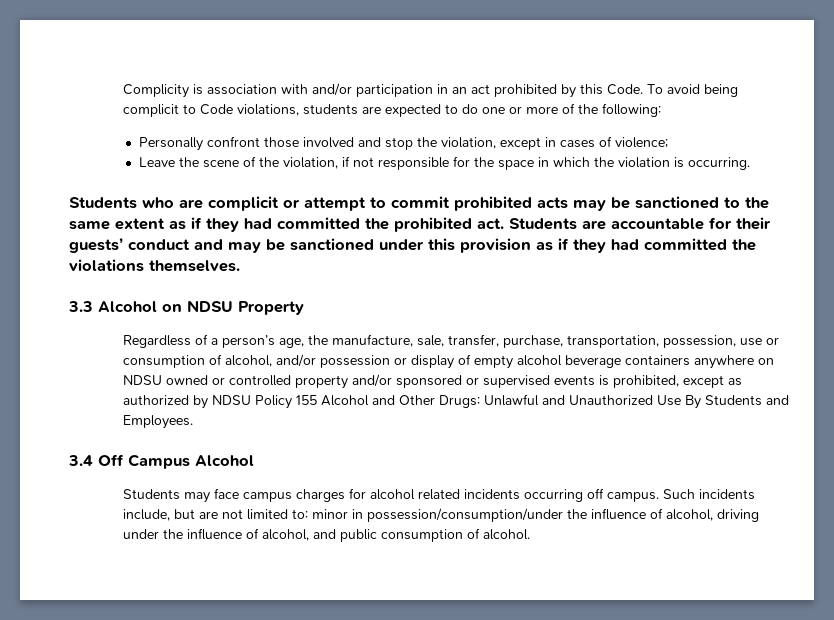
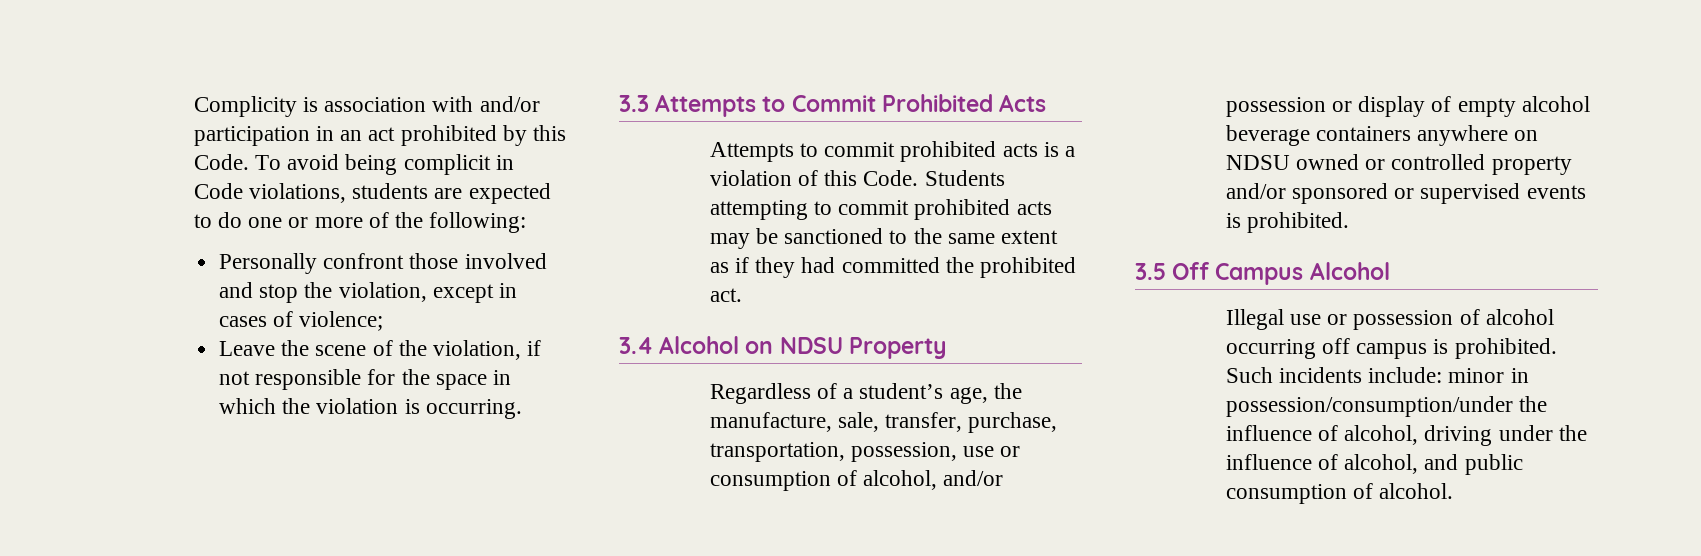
- To avoid being complicit to Code violations, students are expected to do one or more of the following:
+ To avoid being complicit in Code violations, students are expected to do one or more of the following:
- Students who are complicit or attempt to commit prohibited acts may be sanctioned to the same extent as if they had committed the prohibited act. Students are accountable for their guests’ conduct and may be sanctioned under this provision as if they had committed the violations themselves.
- 3.3 Alcohol on NDSU Property
+ 3.3 Attempts to Commit Prohibited Acts
+ Attempts to commit prohibited acts is a violation of this Code. Students attempting to commit prohibited acts may be sanctioned to the same extent as if they had committed the prohibited act.
+ 3.4 Alcohol on NDSU Property
- Regardless of a person’s age, the manufacture, sale, transfer, purchase, transportation, possession, use or consumption of alcohol, and/or possession or display of empty alcohol beverage containers anywhere on NDSU owned or controlled property and/or sponsored or supervised events is prohibited, except as authorized by NDSU Policy 155 Alcohol and Other Drugs: Unlawful and Unauthorized Use By Students and Employees.
- 3.4 Off Campus Alcohol
- Students may face campus charges for alcohol related incidents occurring off campus. Such incidents include, but are not limited to: minor in possession/consumption/under the influence of alcohol, driving under the influence of alcohol, and public consumption of alcohol.
+ Regardless of a student’s age, the manufacture, sale, transfer, purchase, transportation, possession, use or consumption of alcohol, and/or possession or display of empty alcohol beverage containers anywhere on NDSU owned or controlled property and/or sponsored or supervised events is prohibited.
+ 3.5 Off Campus Alcohol
+ Illegal use or possession of alcohol occurring off campus is prohibited. Such incidents include: minor in possession/consumption/under the influence of alcohol, driving under the influence of alcohol, and public consumption of alcohol.

